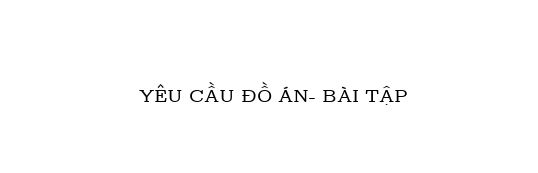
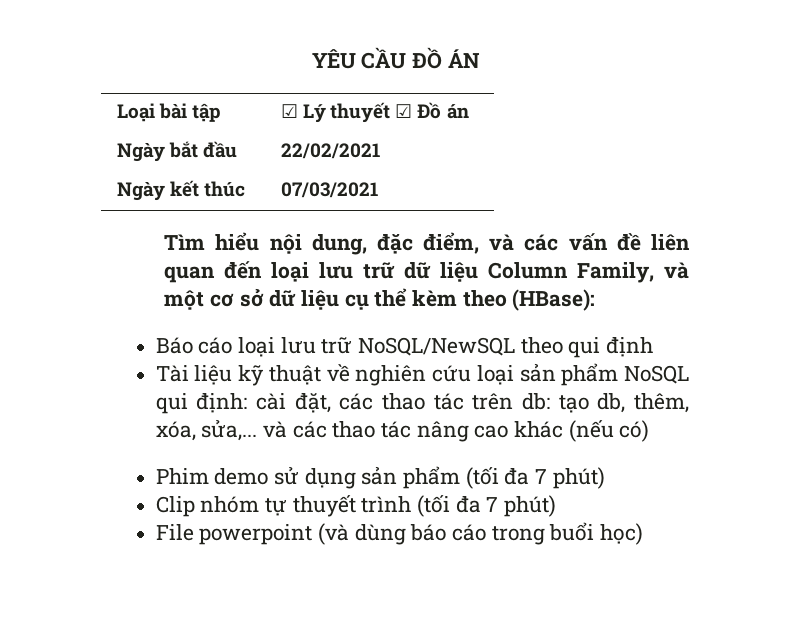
- YÊU CẦU ĐỒ ÁN- BÀI TẬP
+ YÊU CẦU ĐỒ ÁN
+ Loại bài tập | ☑ Lý thuyết ☑ Đồ án
+ Ngày bắt đầu | 22/02/2021
+ Ngày kết thúc | 07/03/2021
+ Tìm hiểu nội dung, đặc điểm, và các vấn đề liên quan đến loại lưu trữ dữ liệu Column Family, và một cơ sở dữ liệu cụ thể kèm theo (HBase):
+ Báo cáo loại lưu trữ NoSQL/NewSQL theo qui định
+ Tài liệu kỹ thuật về nghiên cứu loại sản phẩm NoSQL qui định: cài đặt, các thao tác trên db: tạo db, thêm, xóa, sửa,... và các thao tác nâng cao khác (nếu có)
+ Phim demo sử dụng sản phẩm (tối đa 7 phút)
+ Clip nhóm tự thuyết trình (tối đa 7 phút)
+ File powerpoint (và dùng báo cáo trong buổi học)

